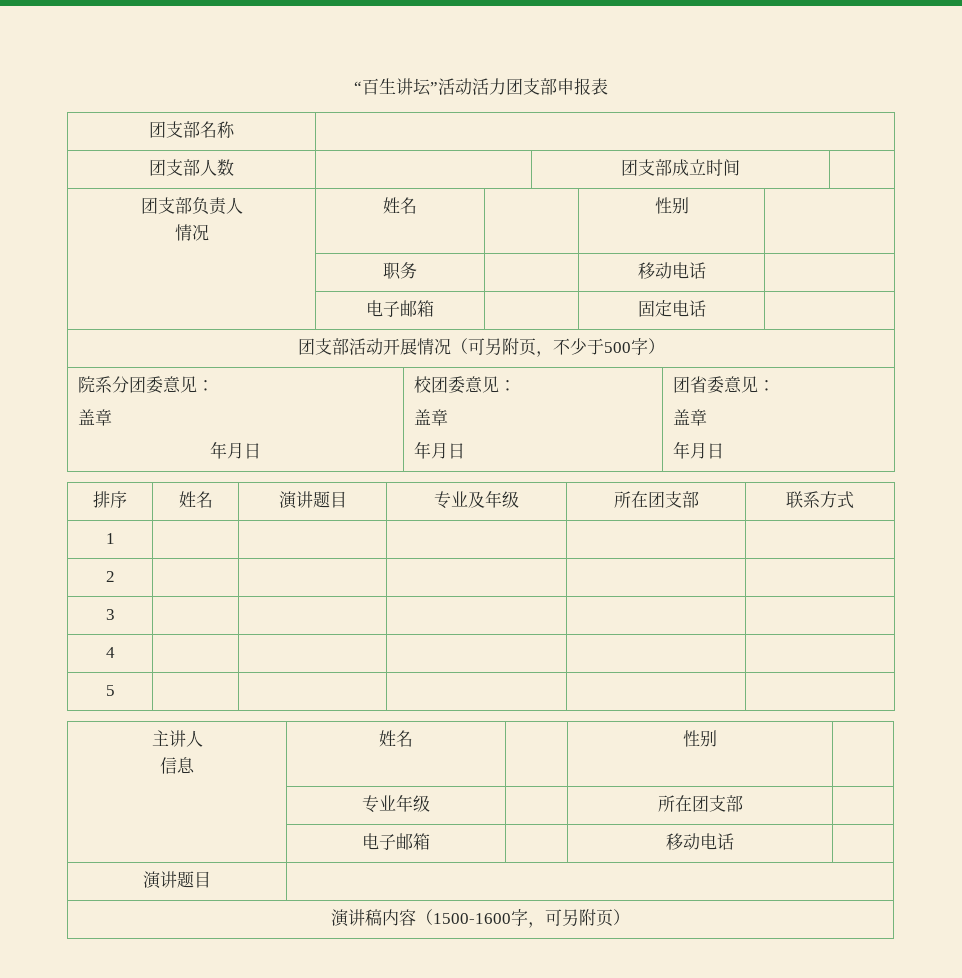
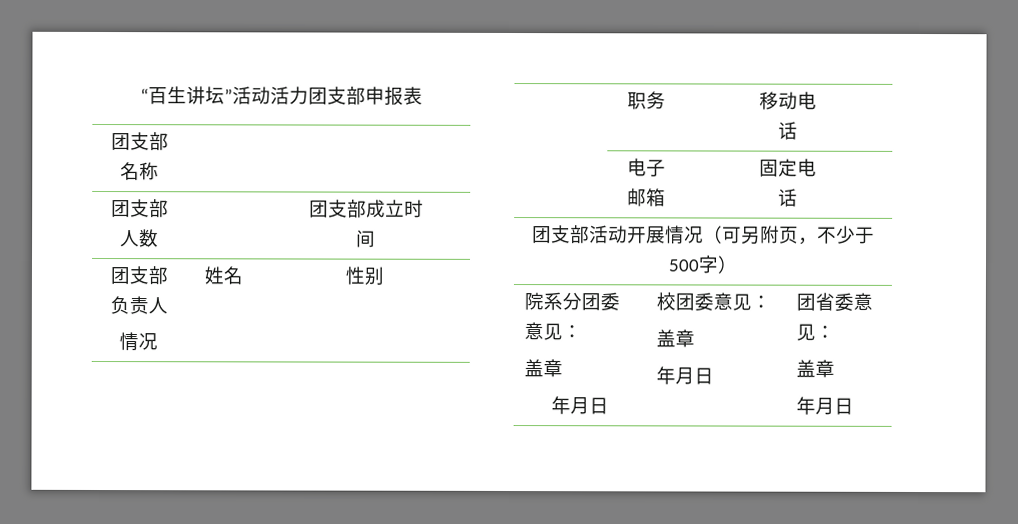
- 排序 | 姓名 | 演讲题目 | 专业及年级 | 所在团支部 | 联系方式
- 1 | | | | |
- 2 | | | | |
- 3 | | | | |
- 4 | | | | |
- 5 | | | | |
- 主讲人
- 信息 | 姓名 | | 性别 |
- | 专业年级 | | 所在团支部 |
- | 电子邮箱 | | 移动电话 |
- 演讲题目 |
- 演讲稿内容（1500-1600字，可另附页）

